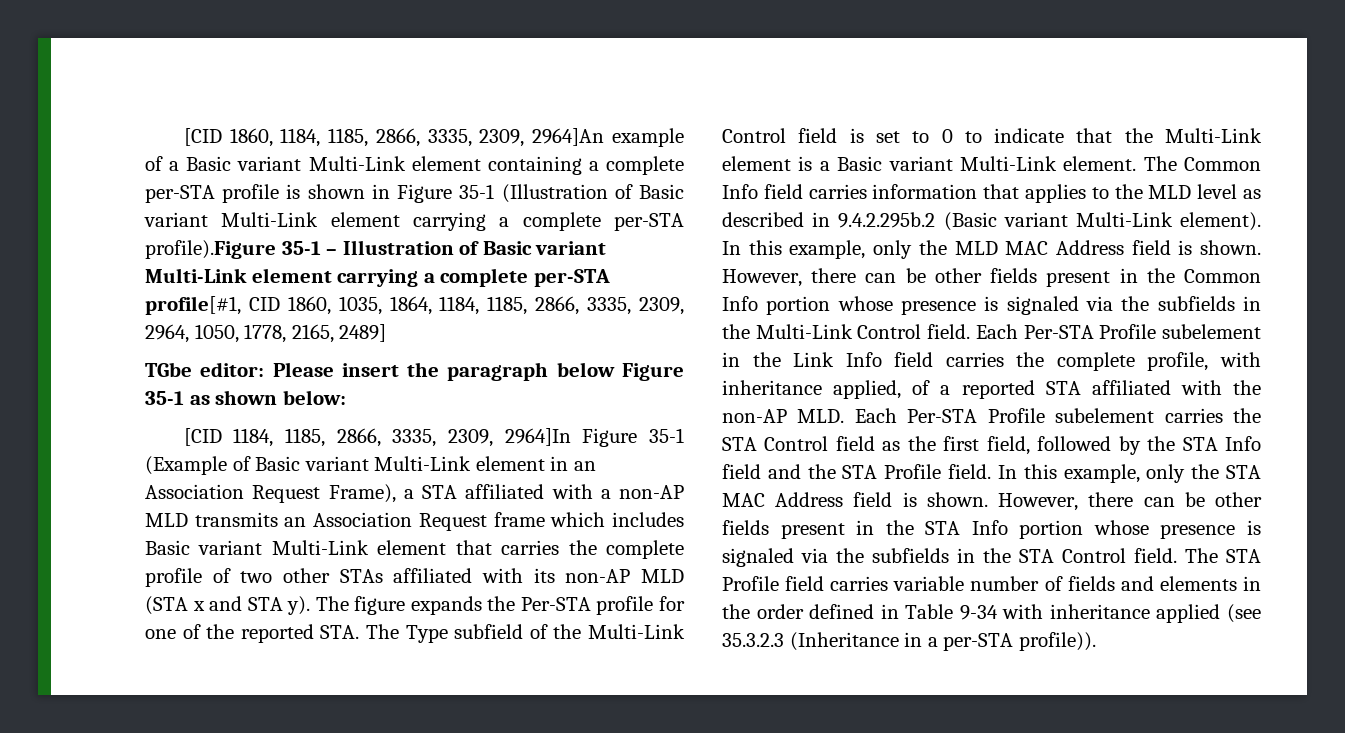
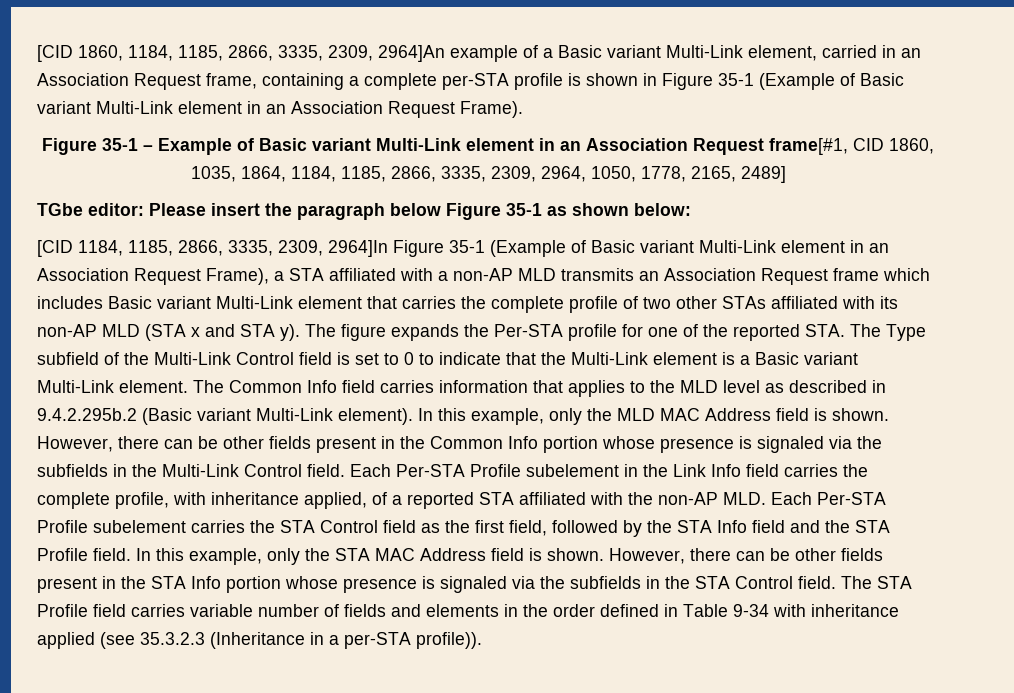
- [CID 1860, 1184, 1185, 2866, 3335, 2309, 2964]An example of a Basic variant Multi-Link element containing a complete per-STA profile is shown in Figure 35-1 (Illustration of Basic variant Multi-Link element carrying a complete per-STA profile).Figure 35-1 – Illustration of Basic variant Multi-Link element carrying a complete per-STA profile[#1, CID 1860, 1035, 1864, 1184, 1185, 2866, 3335, 2309, 2964, 1050, 1778, 2165, 2489]
+ [CID 1860, 1184, 1185, 2866, 3335, 2309, 2964]An example of a Basic variant Multi-Link element, carried in an Association Request frame, containing a complete per-STA profile is shown in Figure 35-1 (Example of Basic variant Multi-Link element in an Association Request Frame).
+ Figure 35-1 – Example of Basic variant Multi-Link element in an Association Request frame[#1, CID 1860, 1035, 1864, 1184, 1185, 2866, 3335, 2309, 2964, 1050, 1778, 2165, 2489]

